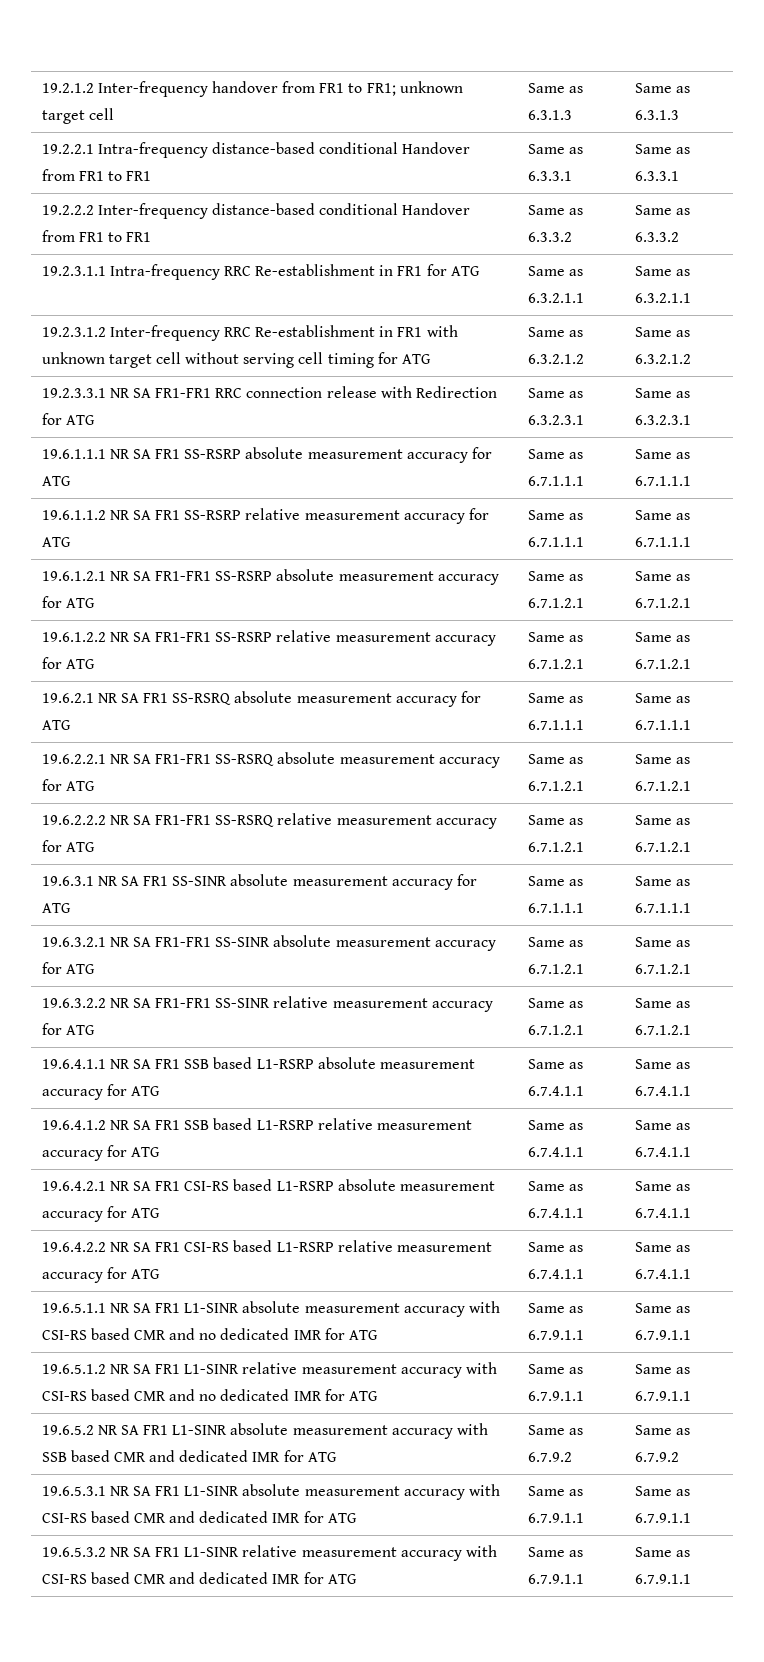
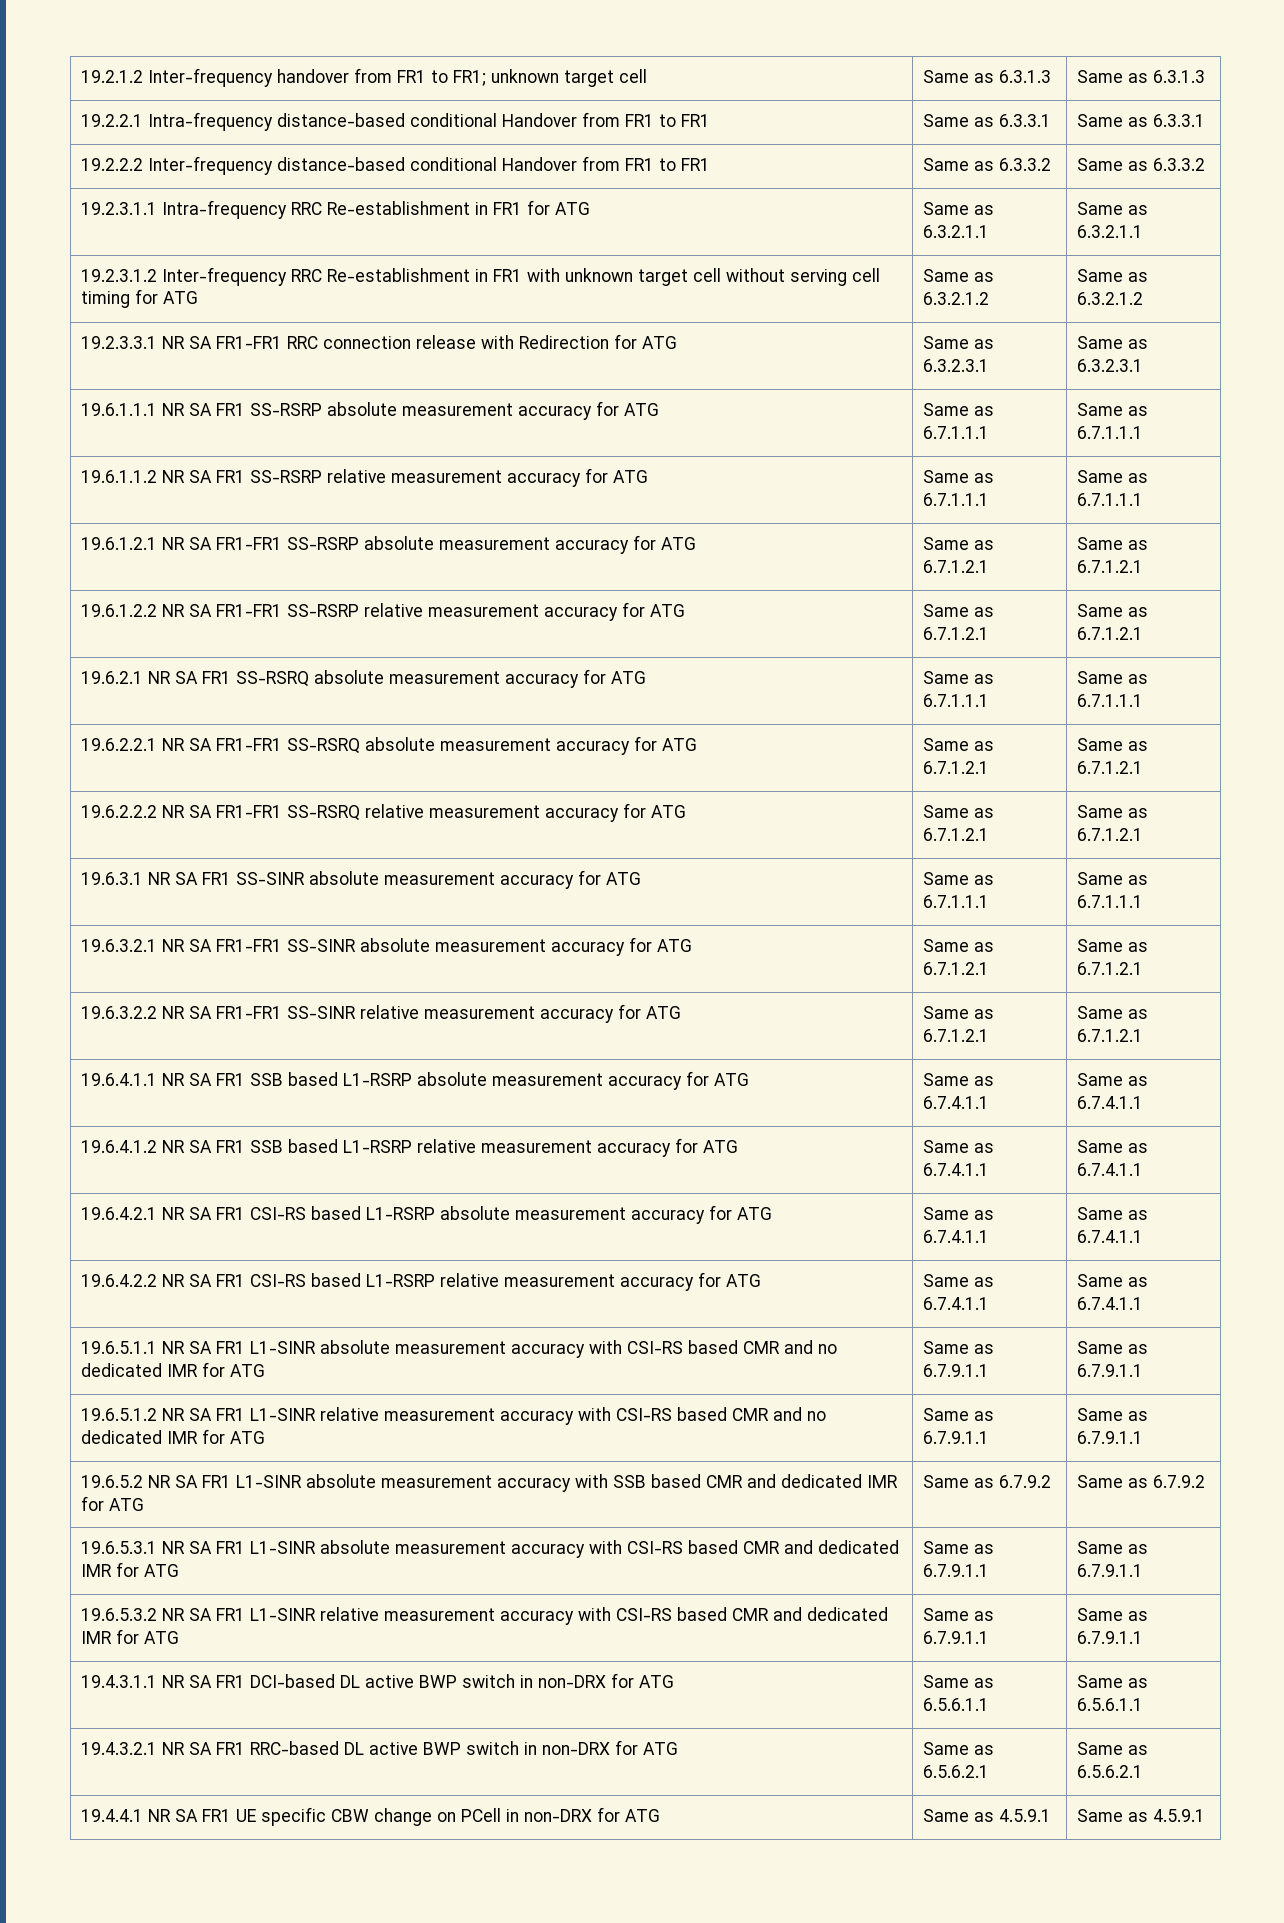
+ 19.4.3.1.1 NR SA FR1 DCI-based DL active BWP switch in non-DRX for ATG | Same as 6.5.6.1.1 | Same as 6.5.6.1.1
+ 19.4.3.2.1 NR SA FR1 RRC-based DL active BWP switch in non-DRX for ATG | Same as 6.5.6.2.1 | Same as 6.5.6.2.1
+ 19.4.4.1 NR SA FR1 UE specific CBW change on PCell in non-DRX for ATG | Same as 4.5.9.1 | Same as 4.5.9.1

